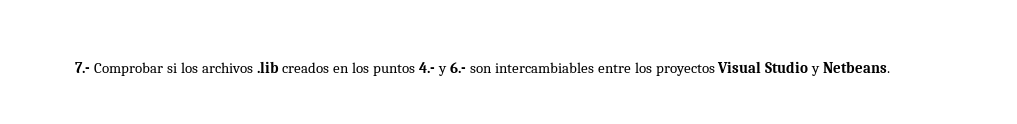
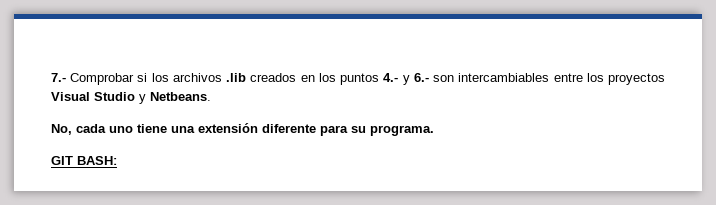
+ No, cada uno tiene una extensión diferente para su programa.
+ GIT BASH:

